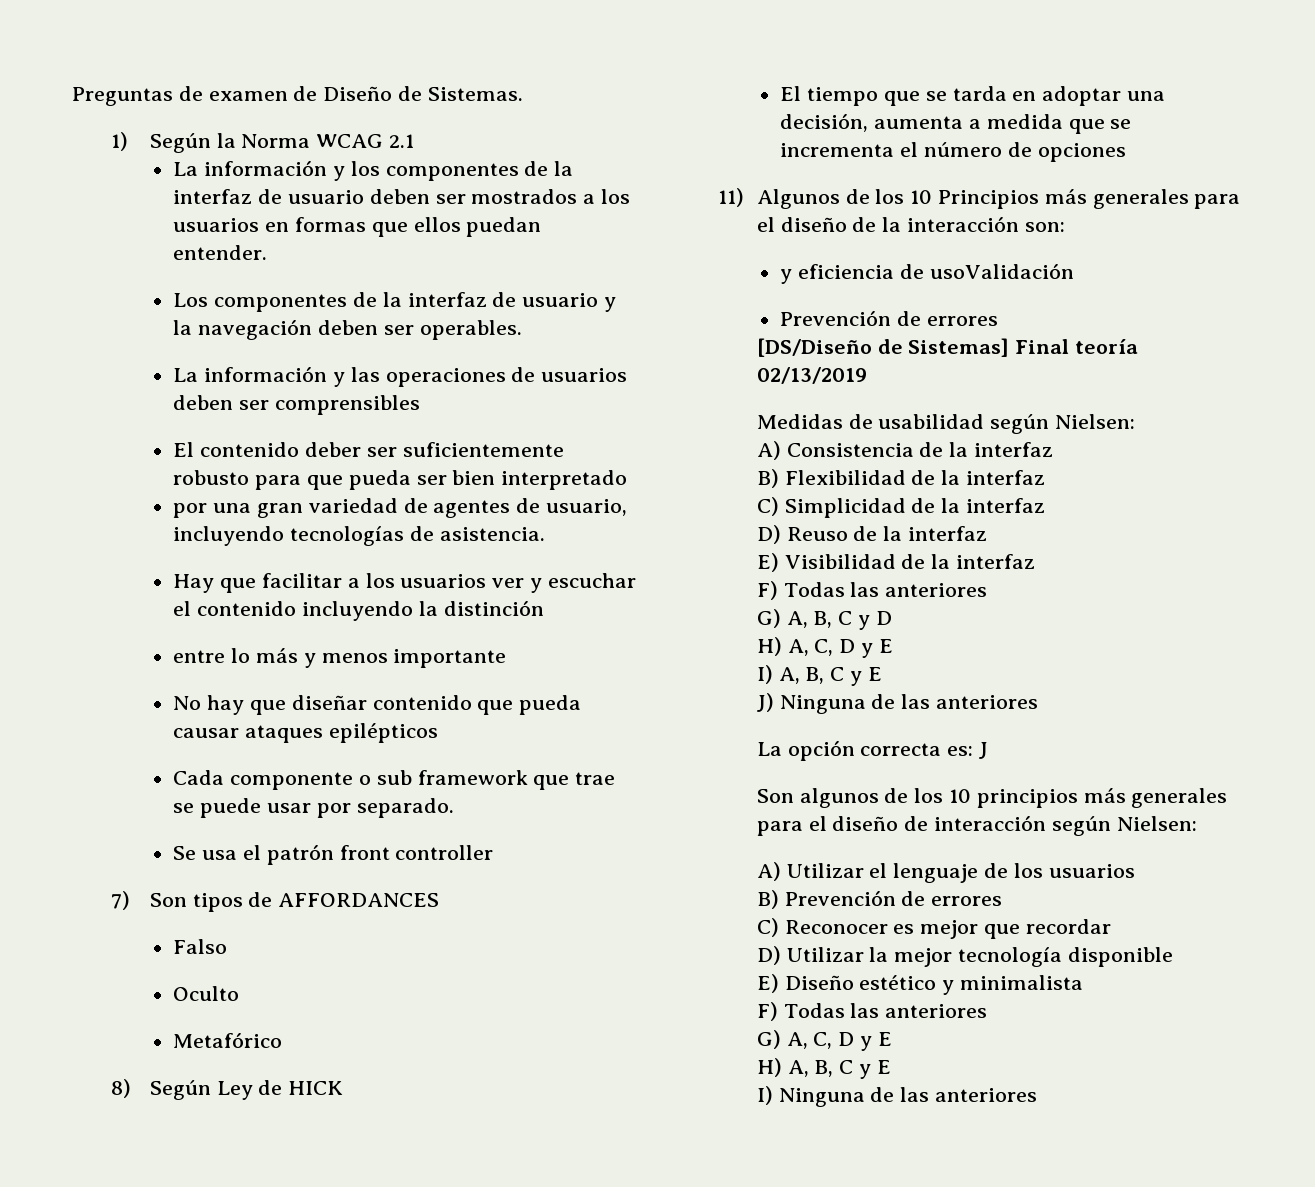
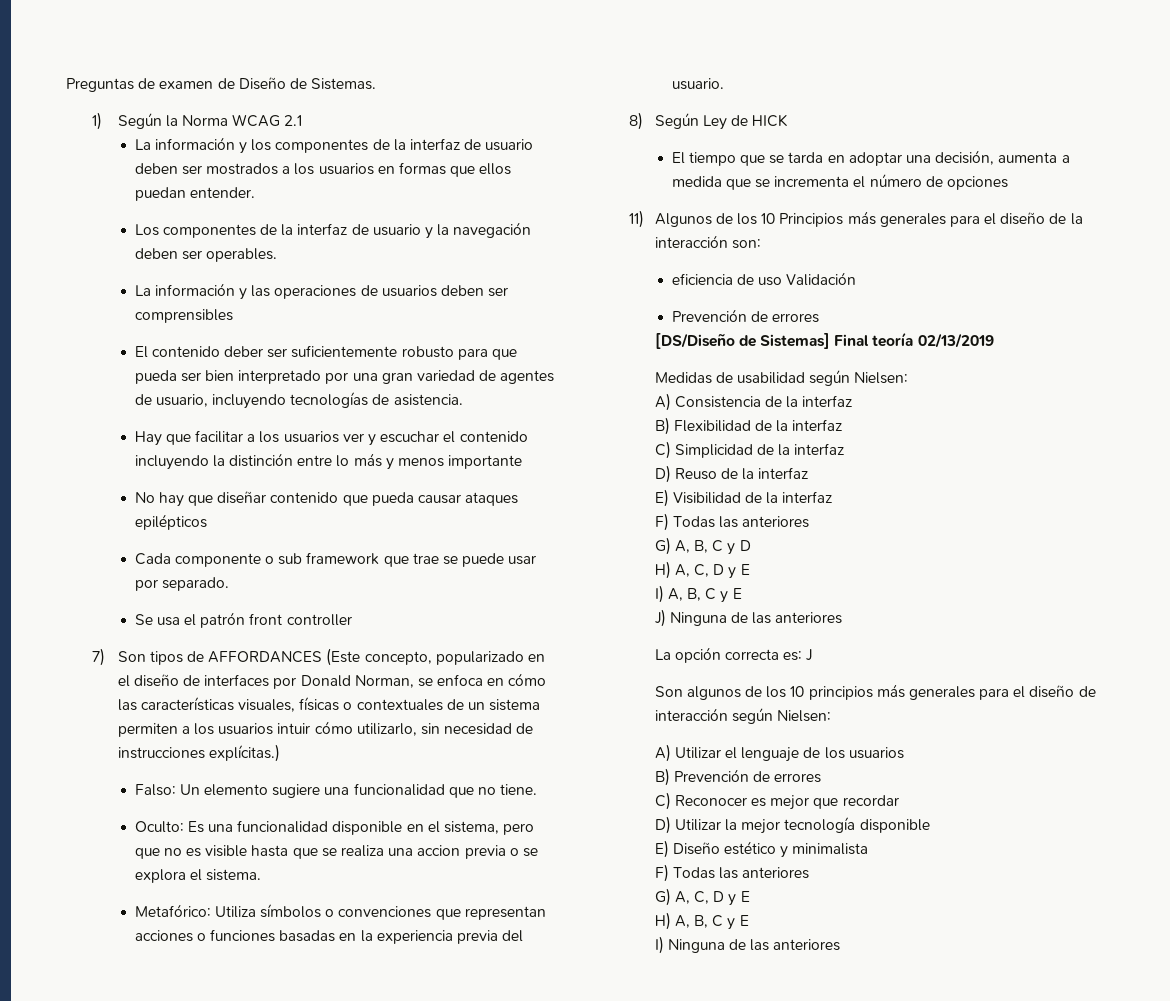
- El contenido deber ser suficientemente robusto para que pueda ser bien interpretado
- por una gran variedad de agentes de usuario, incluyendo tecnologías de asistencia.
+ El contenido deber ser suficientemente robusto para que pueda ser bien interpretado por una gran variedad de agentes de usuario, incluyendo tecnologías de asistencia.
- Hay que facilitar a los usuarios ver y escuchar el contenido incluyendo la distinción
- entre lo más y menos importante
+ Hay que facilitar a los usuarios ver y escuchar el contenido incluyendo la distinción entre lo más y menos importante
- 7) Son tipos de AFFORDANCES
- Falso
- Oculto
- Metafórico
+ 7) Son tipos de AFFORDANCES (Este concepto, popularizado en el diseño de interfaces por Donald Norman, se enfoca en cómo las características visuales, físicas o contextuales de un sistema permiten a los usuarios intuir cómo utilizarlo, sin necesidad de instrucciones explícitas.)
+ Falso: Un elemento sugiere una funcionalidad que no tiene.
+ Oculto: Es una funcionalidad disponible en el sistema, pero que no es visible hasta que se realiza una accion previa o se explora el sistema.
+ Metafórico: Utiliza símbolos o convenciones que representan acciones o funciones basadas en la experiencia previa del usuario.
- y eficiencia de usoValidación
+ eficiencia de uso Validación

